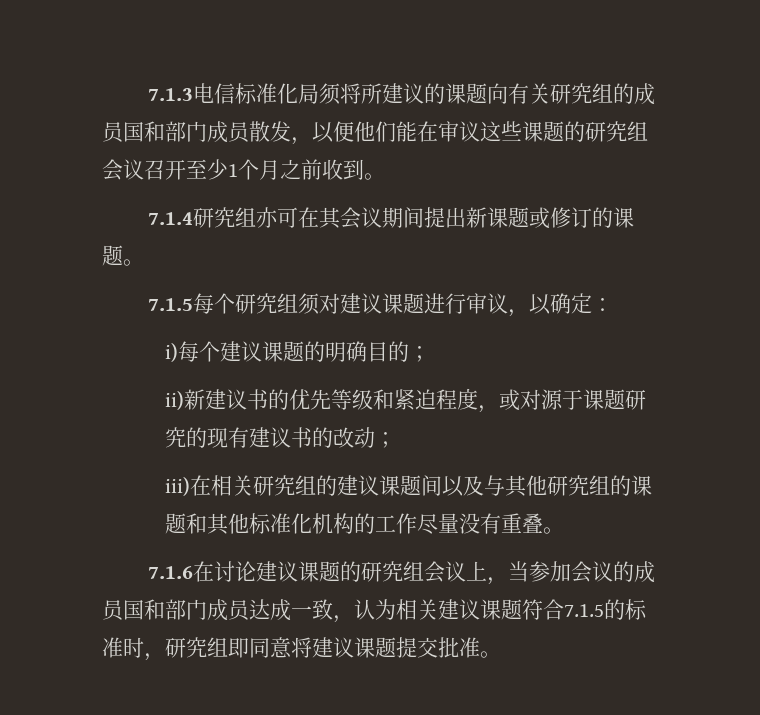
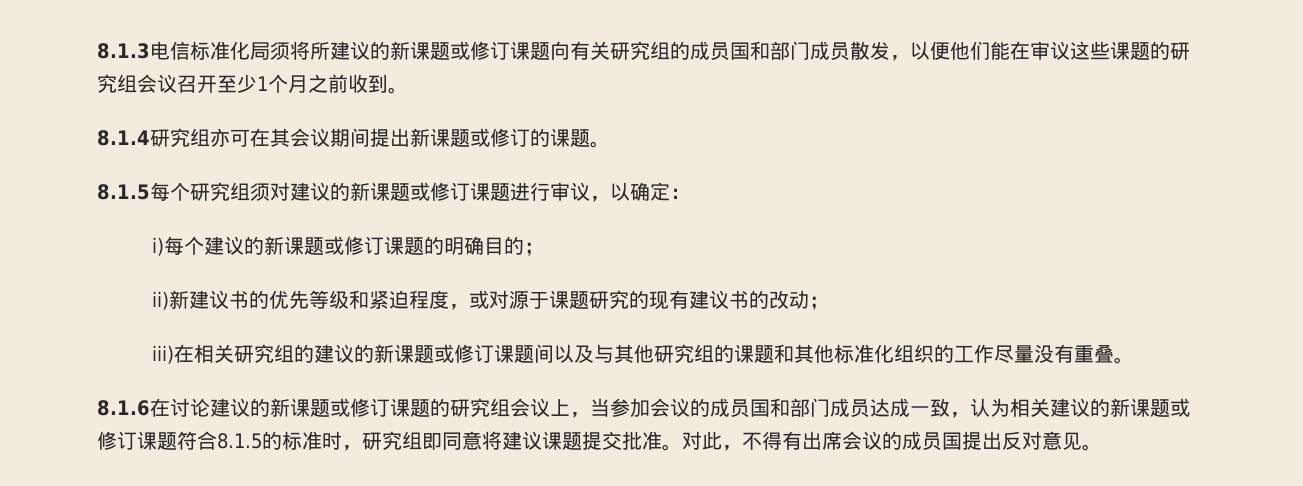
- 7.1.3电信标准化局须将所建议的课题向有关研究组的成员国和部门成员散发，以便他们能在审议这些课题的研究组会议召开至少1个月之前收到。
+ 8.1.3电信标准化局须将所建议的新课题或修订课题向有关研究组的成员国和部门成员散发，以便他们能在审议这些课题的研究组会议召开至少1个月之前收到。
- 7.1.4研究组亦可在其会议期间提出新课题或修订的课题。
+ 8.1.4研究组亦可在其会议期间提出新课题或修订的课题。
- 7.1.5每个研究组须对建议课题进行审议，以确定：
+ 8.1.5每个研究组须对建议的新课题或修订课题进行审议，以确定：
- i)每个建议课题的明确目的；
+ i)每个建议的新课题或修订课题的明确目的；
- iii)在相关研究组的建议课题间以及与其他研究组的课题和其他标准化机构的工作尽量没有重叠。
+ iii)在相关研究组的建议的新课题或修订课题间以及与其他研究组的课题和其他标准化组织的工作尽量没有重叠。
- 7.1.6在讨论建议课题的研究组会议上，当参加会议的成员国和部门成员达成一致，认为相关建议课题符合7.1.5的标准时，研究组即同意将建议课题提交批准。
+ 8.1.6在讨论建议的新课题或修订课题的研究组会议上，当参加会议的成员国和部门成员达成一致，认为相关建议的新课题或修订课题符合8.1.5的标准时，研究组即同意将建议课题提交批准。
+ 对此，不得有出席会议的成员国提出反对意见。

